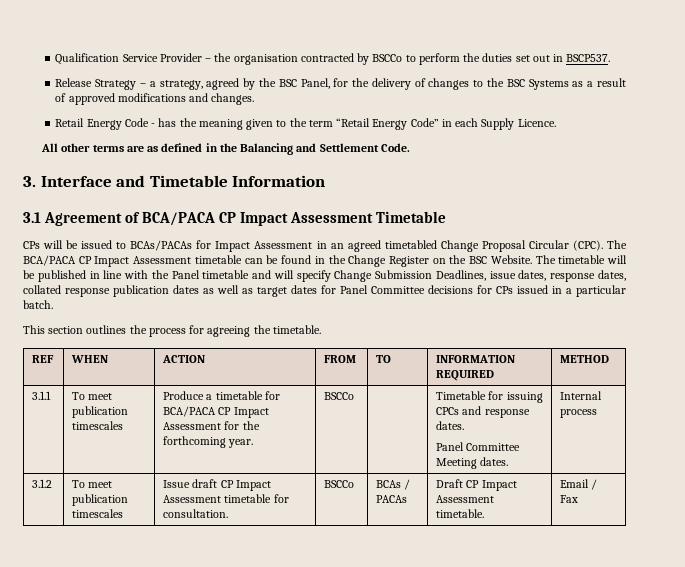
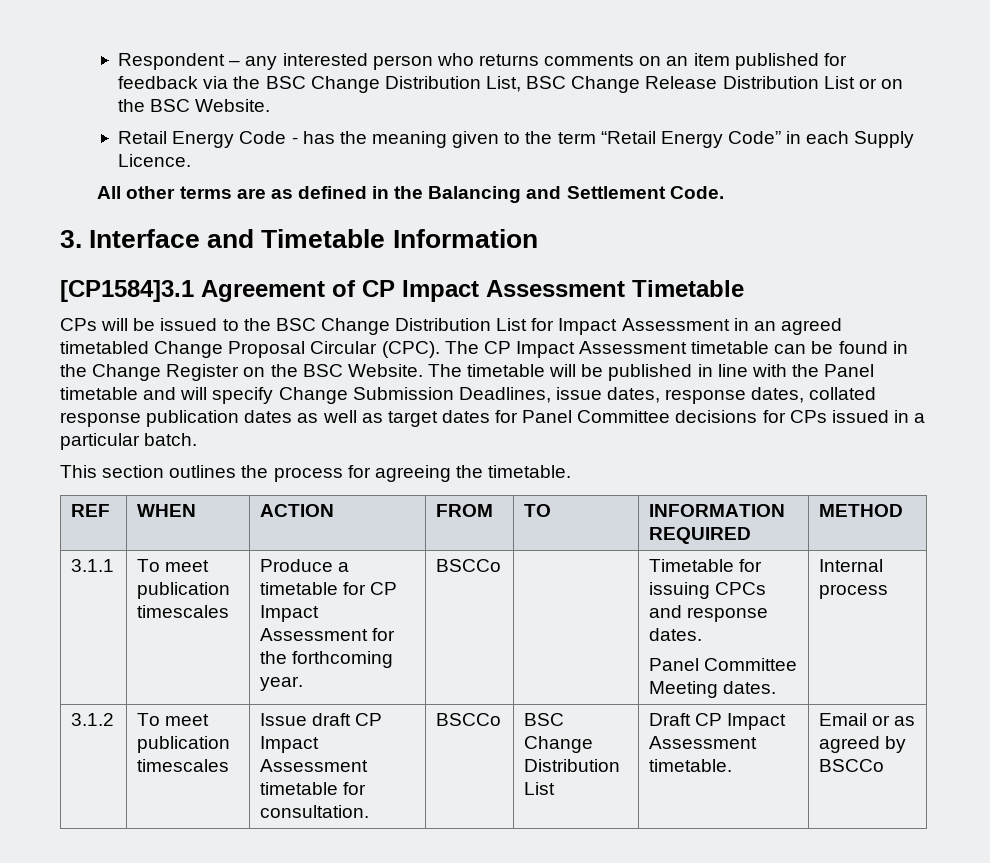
- Qualification Service Provider – the organisation contracted by BSCCo to perform the duties set out in BSCP537.
- Release Strategy – a strategy, agreed by the BSC Panel, for the delivery of changes to the BSC Systems as a result of approved modifications and changes.
+ Respondent – any interested person who returns comments on an item published for feedback via the BSC Change Distribution List, BSC Change Release Distribution List or on the BSC Website.
- 3.1 Agreement of BCA/PACA CP Impact Assessment Timetable
+ [CP1584]3.1 Agreement of CP Impact Assessment Timetable
- CPs will be issued to BCAs/PACAs for Impact Assessment in an agreed timetabled Change Proposal Circular (CPC).
+ CPs will be issued to the BSC Change Distribution List for Impact Assessment in an agreed timetabled Change Proposal Circular (CPC).
- The BCA/PACA CP Impact Assessment timetable can be found in the Change Register on the BSC Website.
+ The CP Impact Assessment timetable can be found in the Change Register on the BSC Website.
- 3.1.1 | To meet publication timescales | Produce a timetable for BCA/PACA CP Impact Assessment for the forthcoming year. | BSCCo | | Timetable for issuing CPCs and response dates.
+ 3.1.1 | To meet publication timescales | Produce a timetable for CP Impact Assessment for the forthcoming year. | BSCCo | | Timetable for issuing CPCs and response dates.
- 3.1.2 | To meet publication timescales | Issue draft CP Impact Assessment timetable for consultation. | BSCCo | BCAs / PACAs | Draft CP Impact Assessment timetable. | Email / Fax
+ 3.1.2 | To meet publication timescales | Issue draft CP Impact Assessment timetable for consultation. | BSCCo | BSC Change Distribution List | Draft CP Impact Assessment timetable. | Email or as agreed by BSCCo

